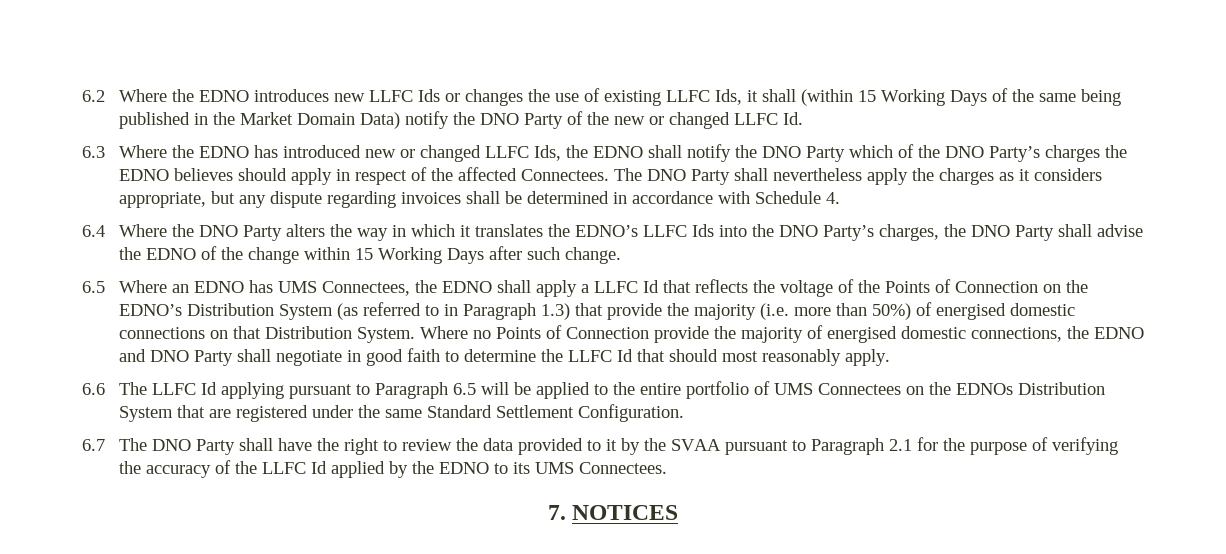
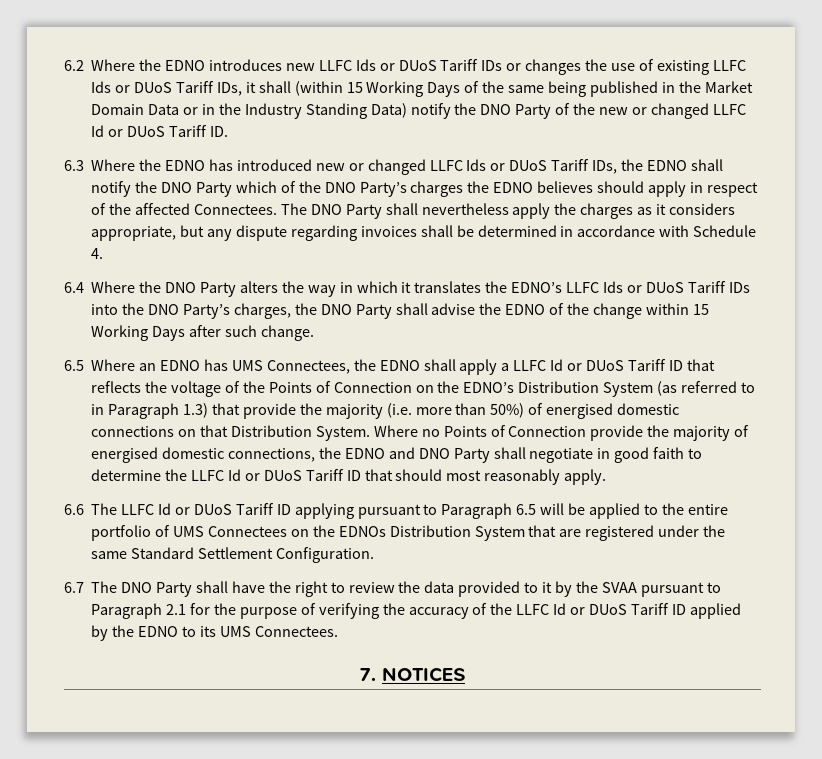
- 6.2 Where the EDNO introduces new LLFC Ids or changes the use of existing LLFC Ids, it shall (within 15 Working Days of the same being published in the Market Domain Data) notify the DNO Party of the new or changed LLFC Id.
+ 6.2 Where the EDNO introduces new LLFC Ids or DUoS Tariff IDs or changes the use of existing LLFC Ids or DUoS Tariff IDs, it shall (within 15 Working Days of the same being published in the Market Domain Data or in the Industry Standing Data) notify the DNO Party of the new or changed LLFC Id or DUoS Tariff ID.
- 6.3 Where the EDNO has introduced new or changed LLFC Ids, the EDNO shall notify the DNO Party which of the DNO Party’s charges the EDNO believes should apply in respect of the affected Connectees.
+ 6.3 Where the EDNO has introduced new or changed LLFC Ids or DUoS Tariff IDs, the EDNO shall notify the DNO Party which of the DNO Party’s charges the EDNO believes should apply in respect of the affected Connectees.
- 6.4 Where the DNO Party alters the way in which it translates the EDNO’s LLFC Ids into the DNO Party’s charges, the DNO Party shall advise the EDNO of the change within 15 Working Days after such change.
+ 6.4 Where the DNO Party alters the way in which it translates the EDNO’s LLFC Ids or DUoS Tariff IDs into the DNO Party’s charges, the DNO Party shall advise the EDNO of the change within 15 Working Days after such change.
- 6.5 Where an EDNO has UMS Connectees, the EDNO shall apply a LLFC Id that reflects the voltage of the Points of Connection on the EDNO’s Distribution System (as referred to in Paragraph 1.3) that provide the majority (i.e. more than 50%) of energised domestic connections on that Distribution System.
+ 6.5 Where an EDNO has UMS Connectees, the EDNO shall apply a LLFC Id or DUoS Tariff ID that reflects the voltage of the Points of Connection on the EDNO’s Distribution System (as referred to in Paragraph 1.3) that provide the majority (i.e. more than 50%) of energised domestic connections on that Distribution System.
- Where no Points of Connection provide the majority of energised domestic connections, the EDNO and DNO Party shall negotiate in good faith to determine the LLFC Id that should most reasonably apply.
+ Where no Points of Connection provide the majority of energised domestic connections, the EDNO and DNO Party shall negotiate in good faith to determine the LLFC Id or DUoS Tariff ID that should most reasonably apply.
- 6.6 The LLFC Id applying pursuant to Paragraph 6.5 will be applied to the entire portfolio of UMS Connectees on the EDNOs Distribution System that are registered under the same Standard Settlement Configuration.
+ 6.6 The LLFC Id or DUoS Tariff ID applying pursuant to Paragraph 6.5 will be applied to the entire portfolio of UMS Connectees on the EDNOs Distribution System that are registered under the same Standard Settlement Configuration.
- 6.7 The DNO Party shall have the right to review the data provided to it by the SVAA pursuant to Paragraph 2.1 for the purpose of verifying the accuracy of the LLFC Id applied by the EDNO to its UMS Connectees.
+ 6.7 The DNO Party shall have the right to review the data provided to it by the SVAA pursuant to Paragraph 2.1 for the purpose of verifying the accuracy of the LLFC Id or DUoS Tariff ID applied by the EDNO to its UMS Connectees.

